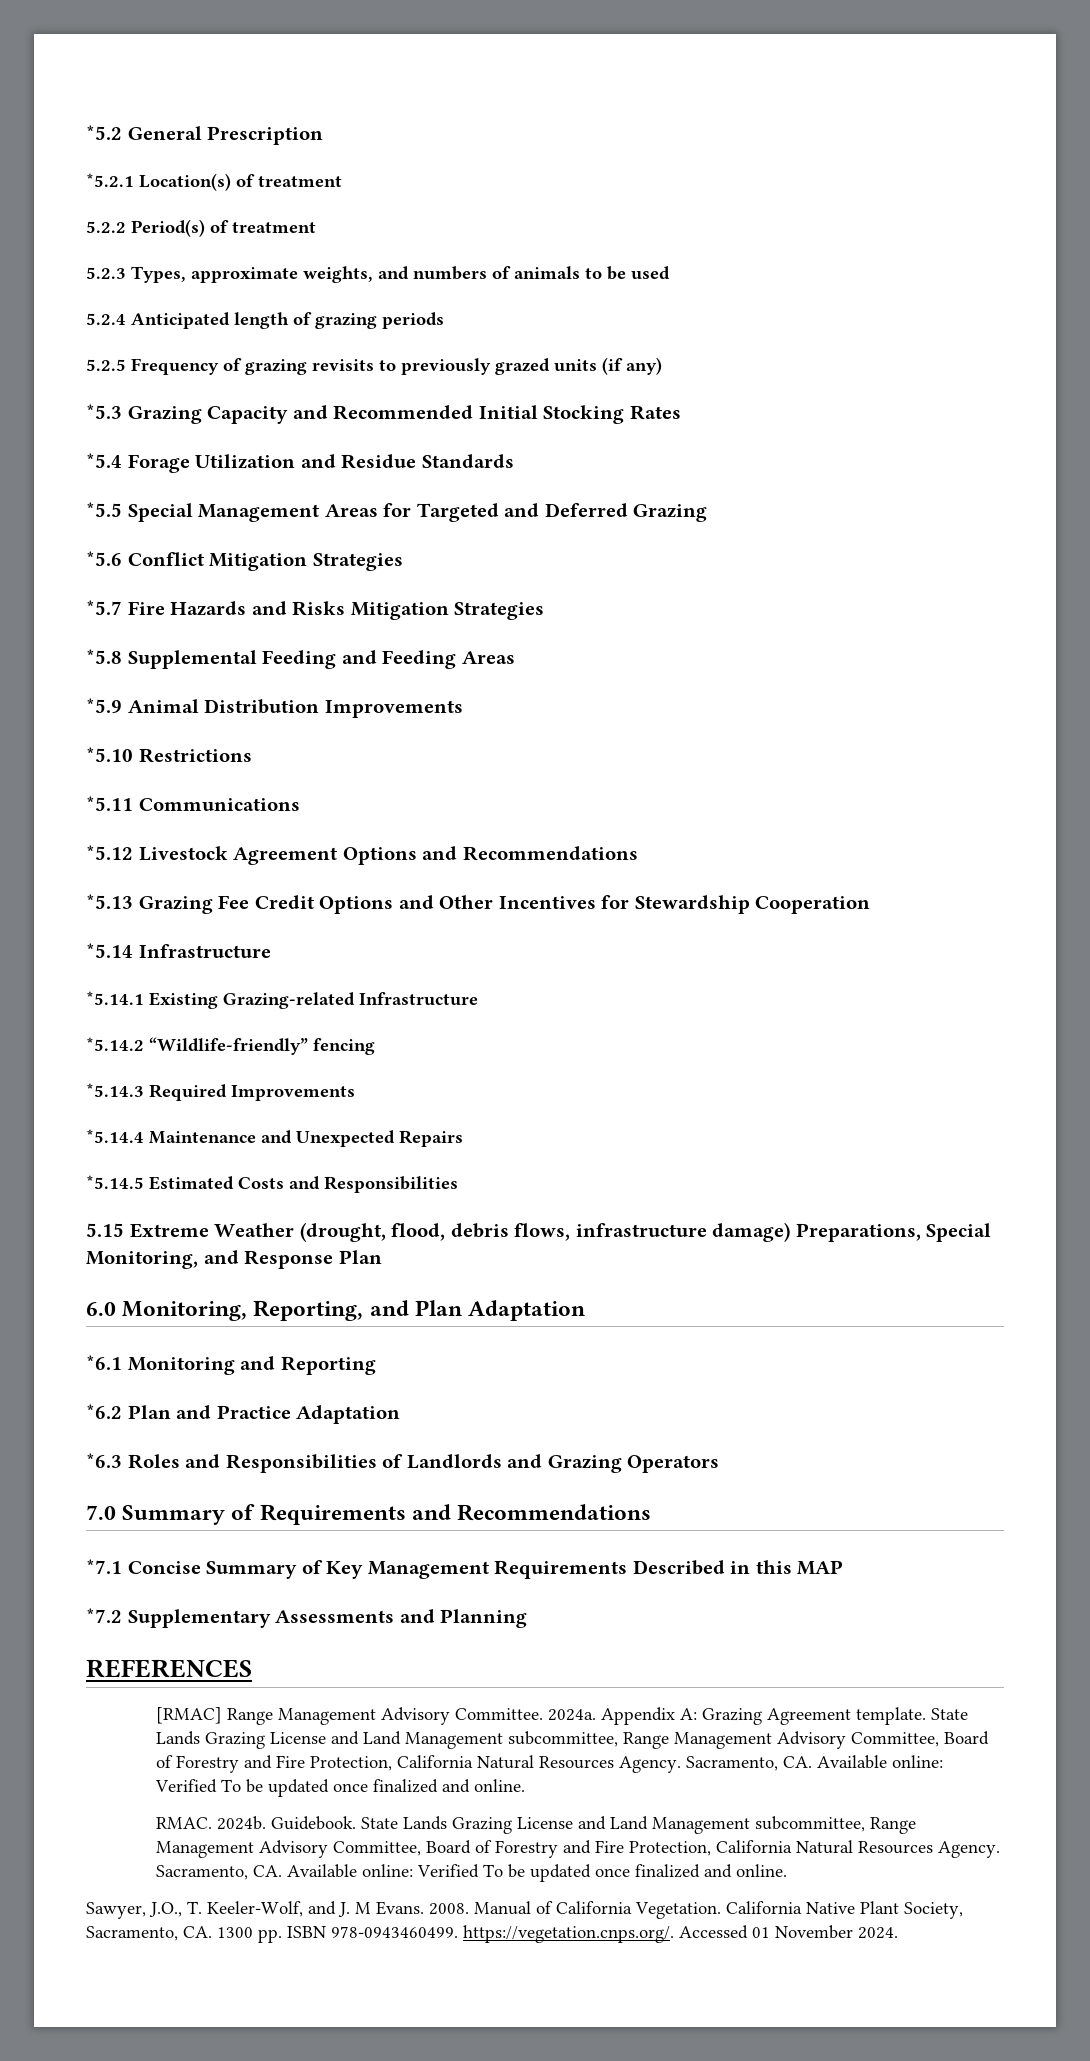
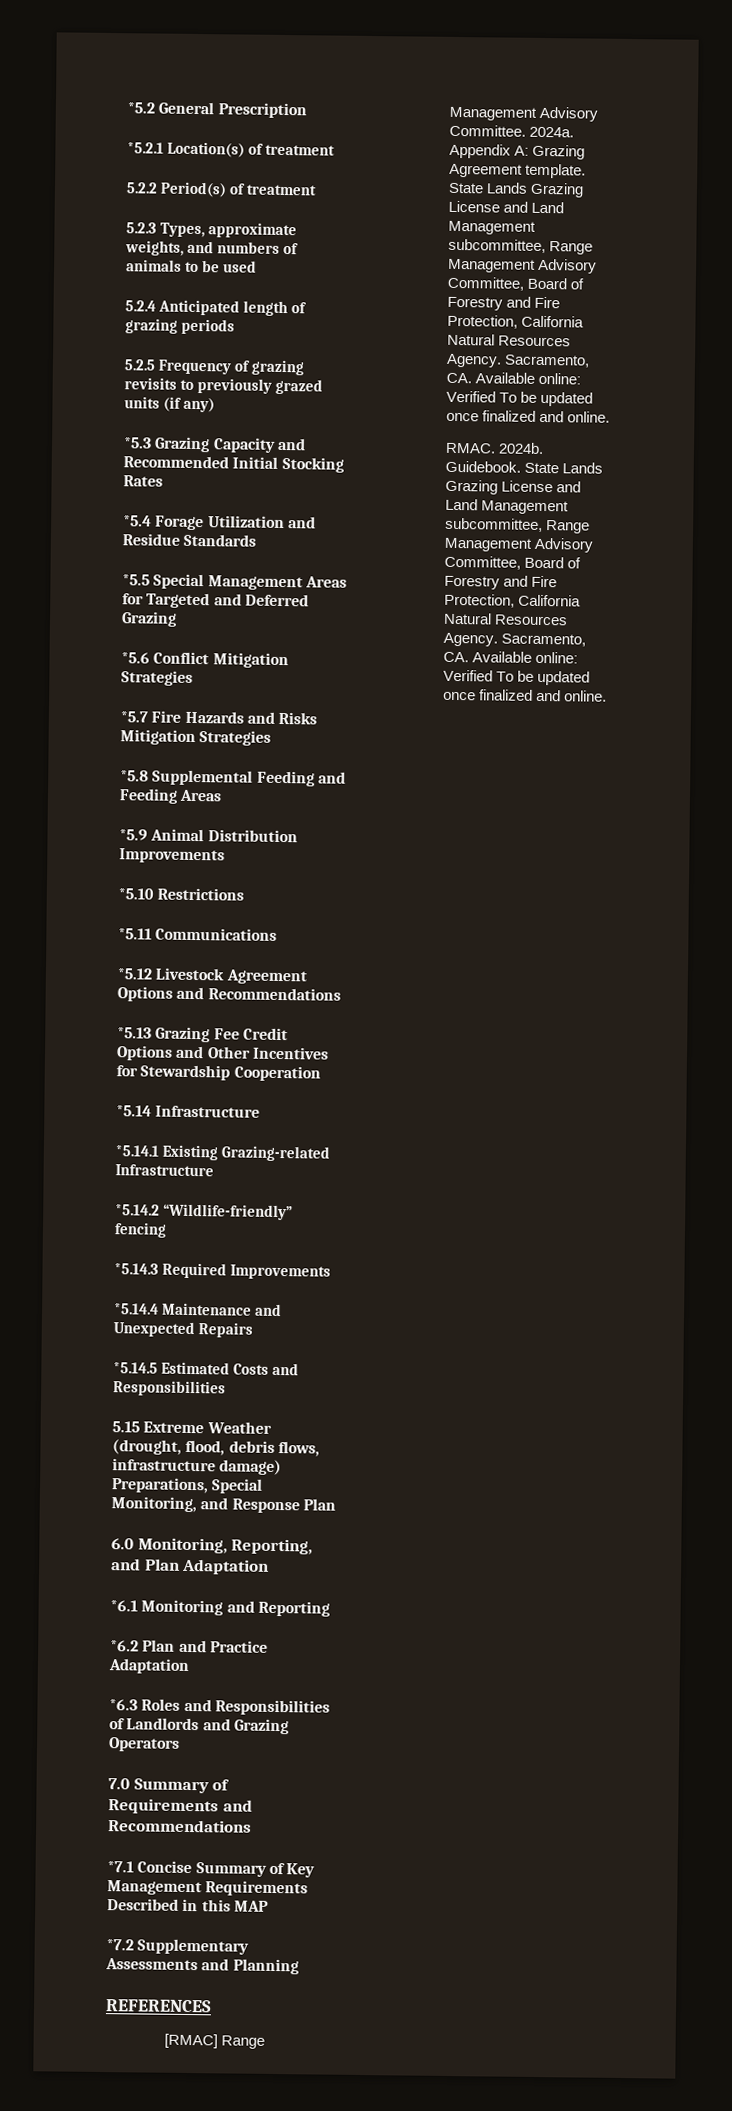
- Sawyer, J.O., T. Keeler-Wolf, and J. M Evans. 2008. Manual of California Vegetation. California Native Plant Society, Sacramento, CA. 1300 pp. ISBN 978-0943460499. https://vegetation.cnps.org/. Accessed 01 November 2024.

